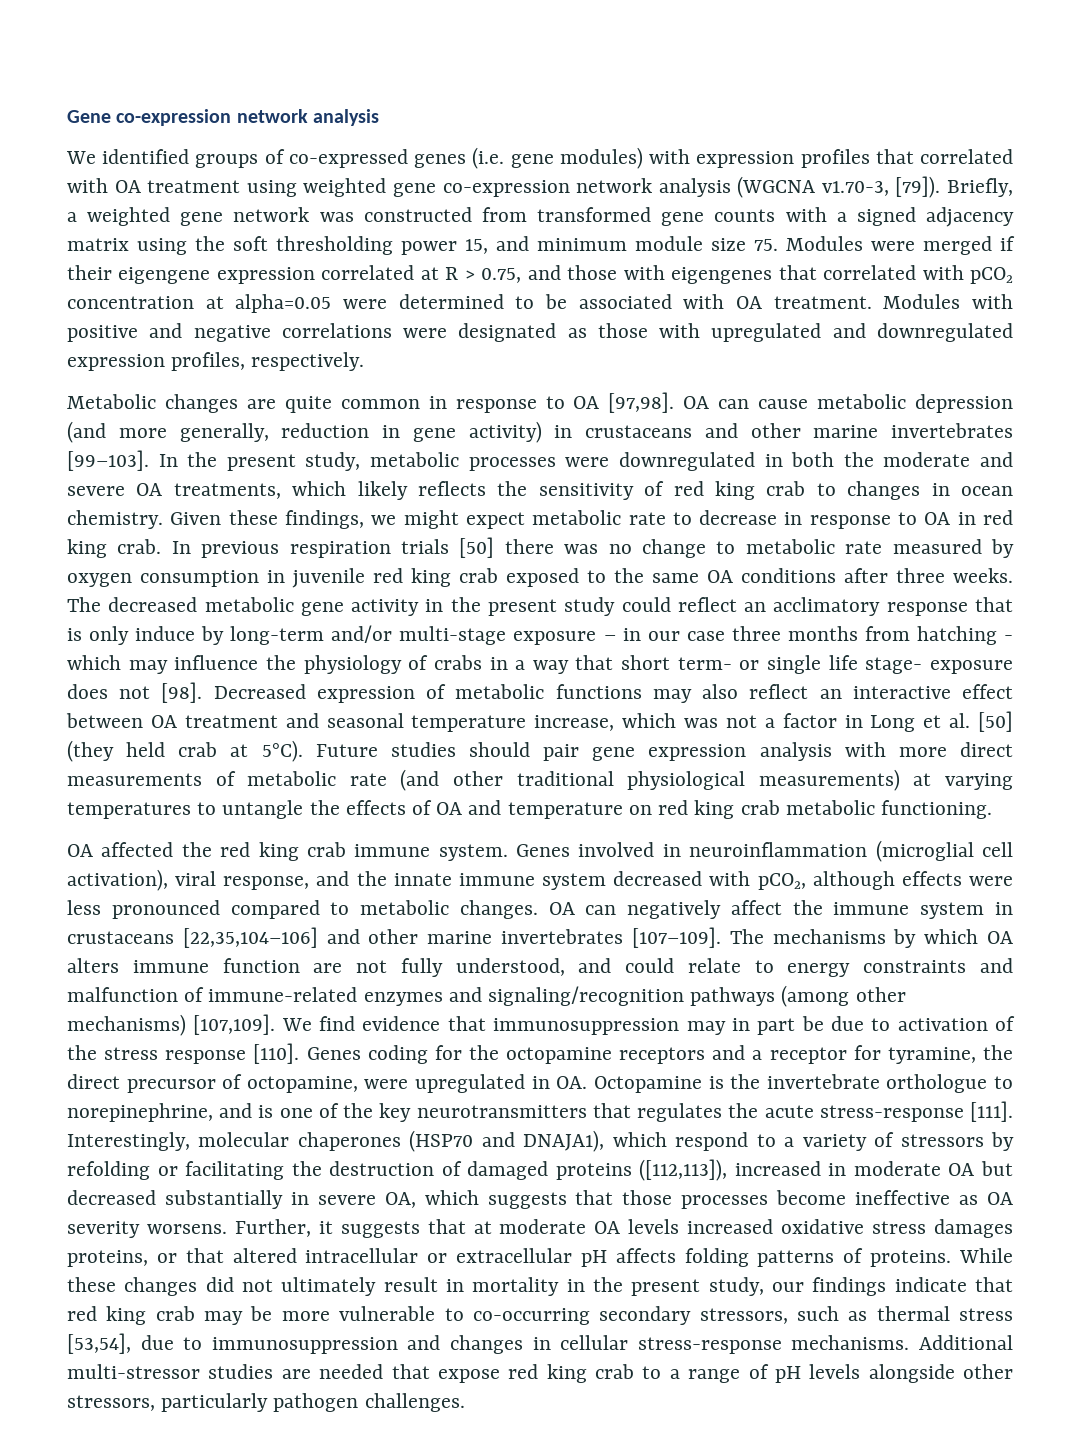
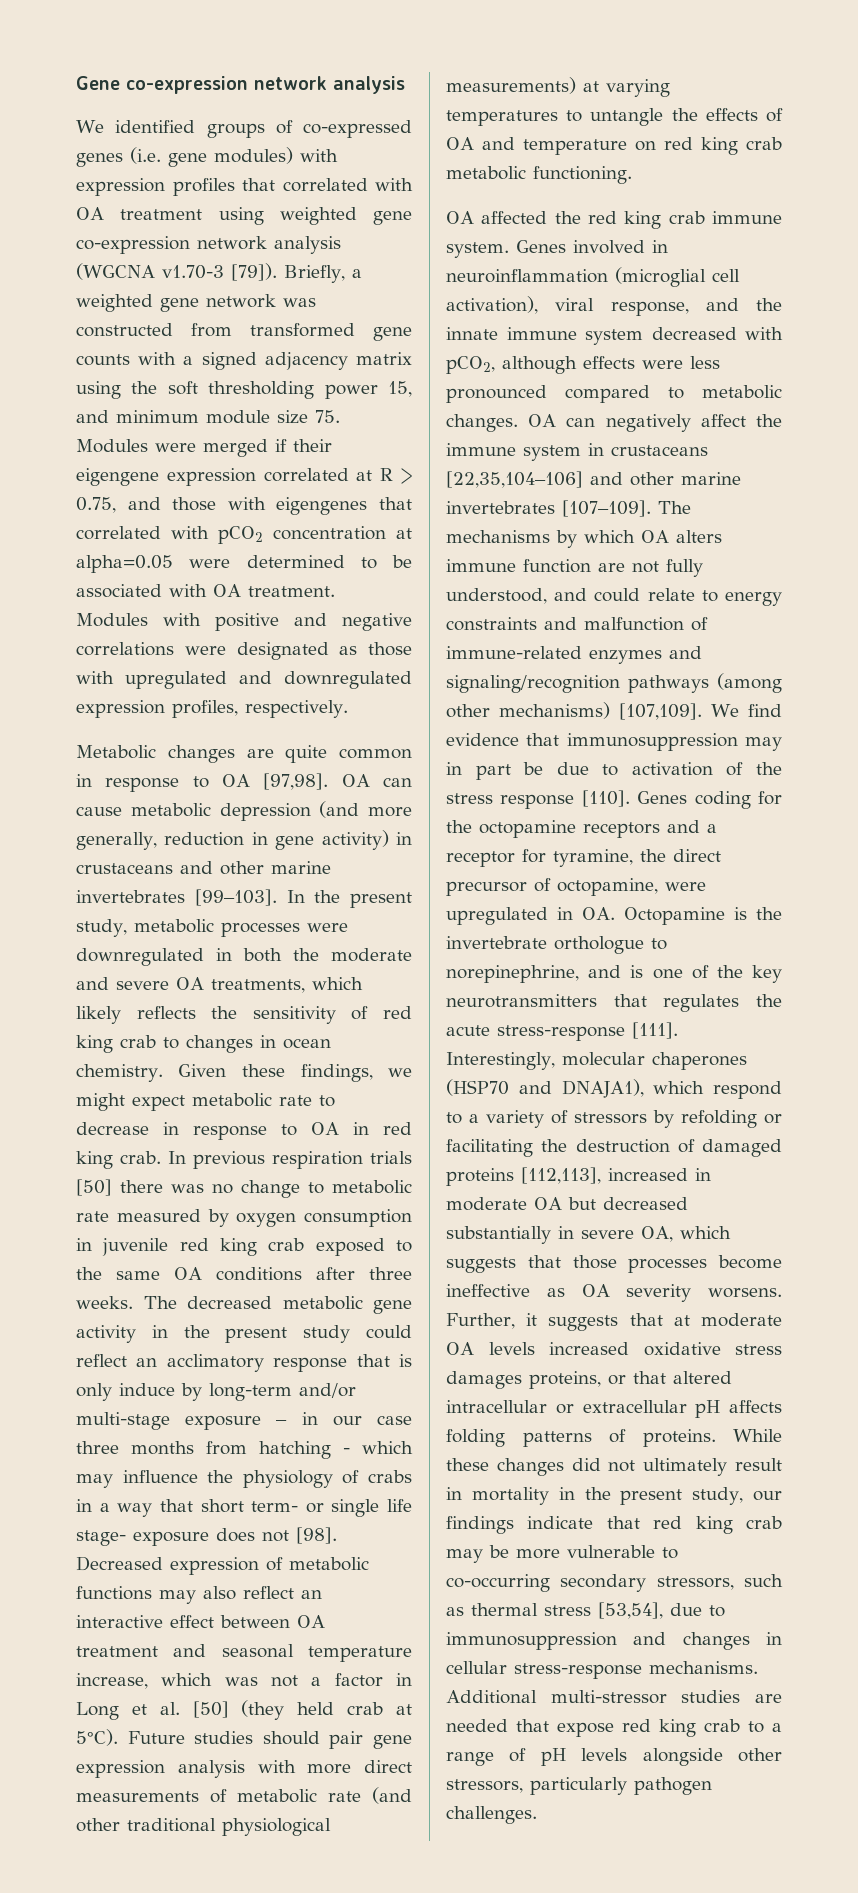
- We identified groups of co-expressed genes (i.e. gene modules) with expression profiles that correlated with OA treatment using weighted gene co-expression network analysis (WGCNA v1.70-3, [79]).
+ We identified groups of co-expressed genes (i.e. gene modules) with expression profiles that correlated with OA treatment using weighted gene co-expression network analysis (WGCNA v1.70-3 [79]).
- Interestingly, molecular chaperones (HSP70 and DNAJA1), which respond to a variety of stressors by refolding or facilitating the destruction of damaged proteins ([112,113]), increased in moderate OA but decreased substantially in severe OA, which suggests that those processes become ineffective as OA severity worsens.
+ Interestingly, molecular chaperones (HSP70 and DNAJA1), which respond to a variety of stressors by refolding or facilitating the destruction of damaged proteins [112,113], increased in moderate OA but decreased substantially in severe OA, which suggests that those processes become ineffective as OA severity worsens.

